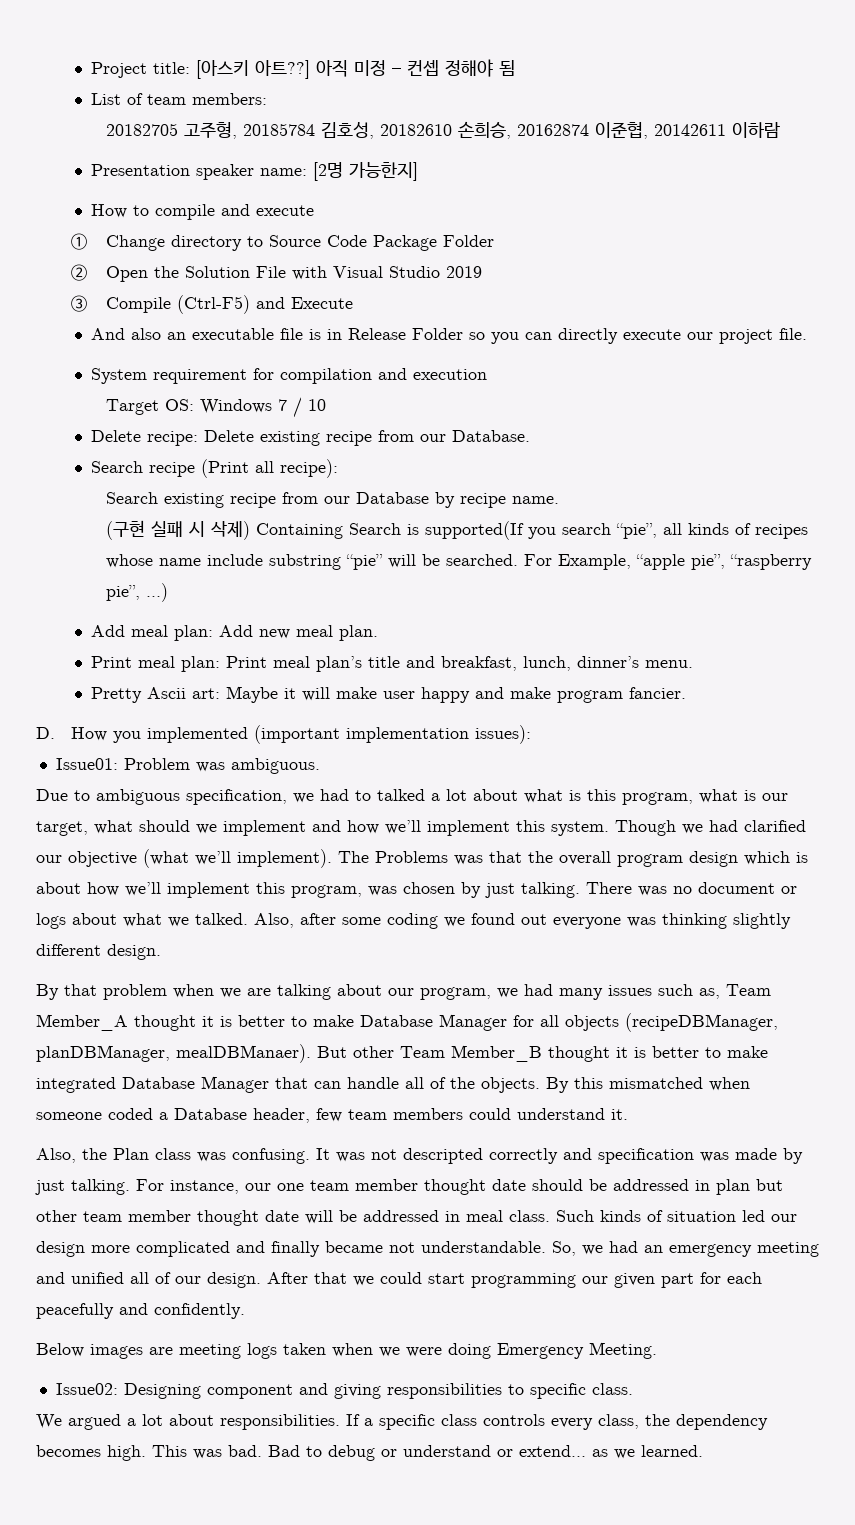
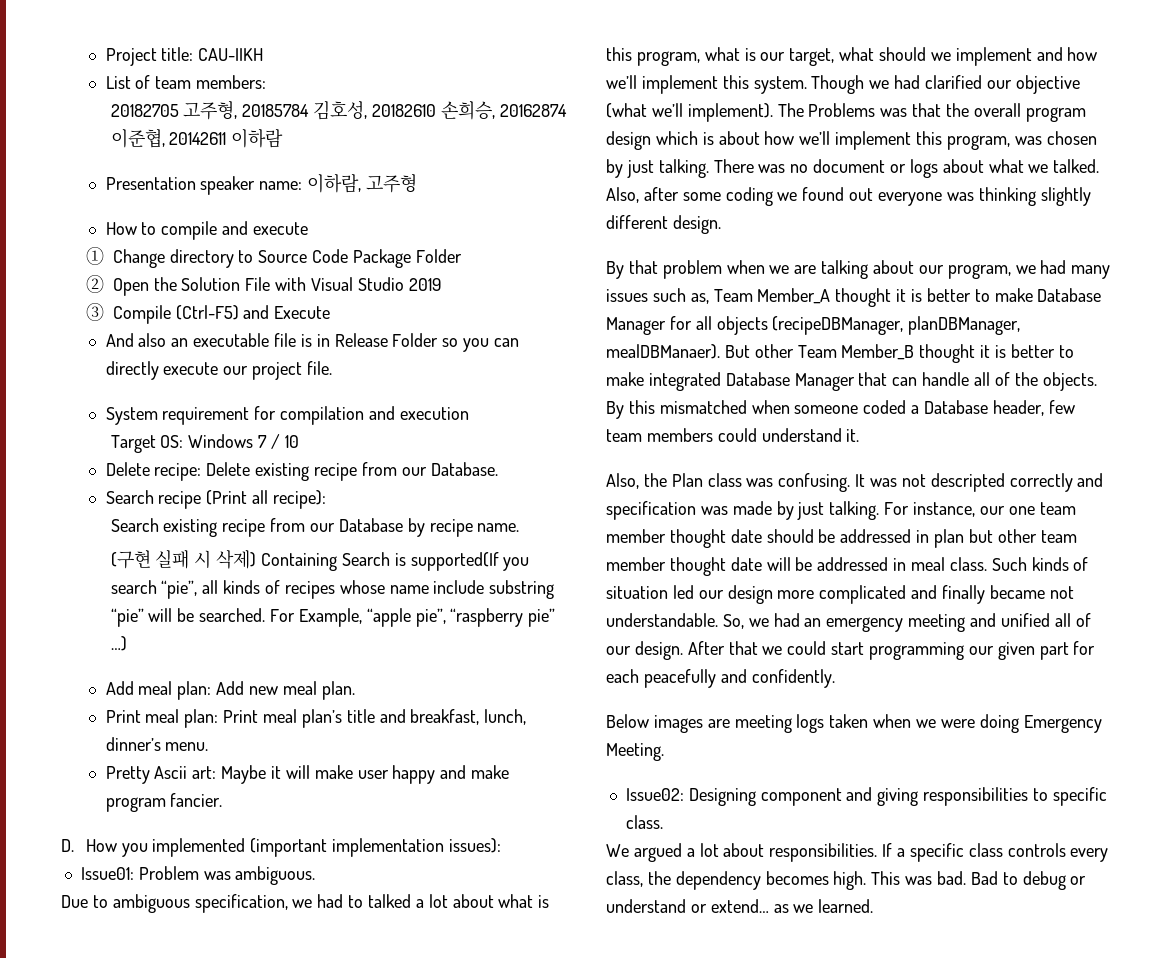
- Project title: [아스키 아트??] 아직 미정 – 컨셉 정해야 됨
+ Project title: CAU-IIKH
- Presentation speaker name: [2명 가능한지]
+ Presentation speaker name: 이하람, 고주형
- For Example, “apple pie”, “raspberry pie”, …)
+ For Example, “apple pie”, “raspberry pie” …)

